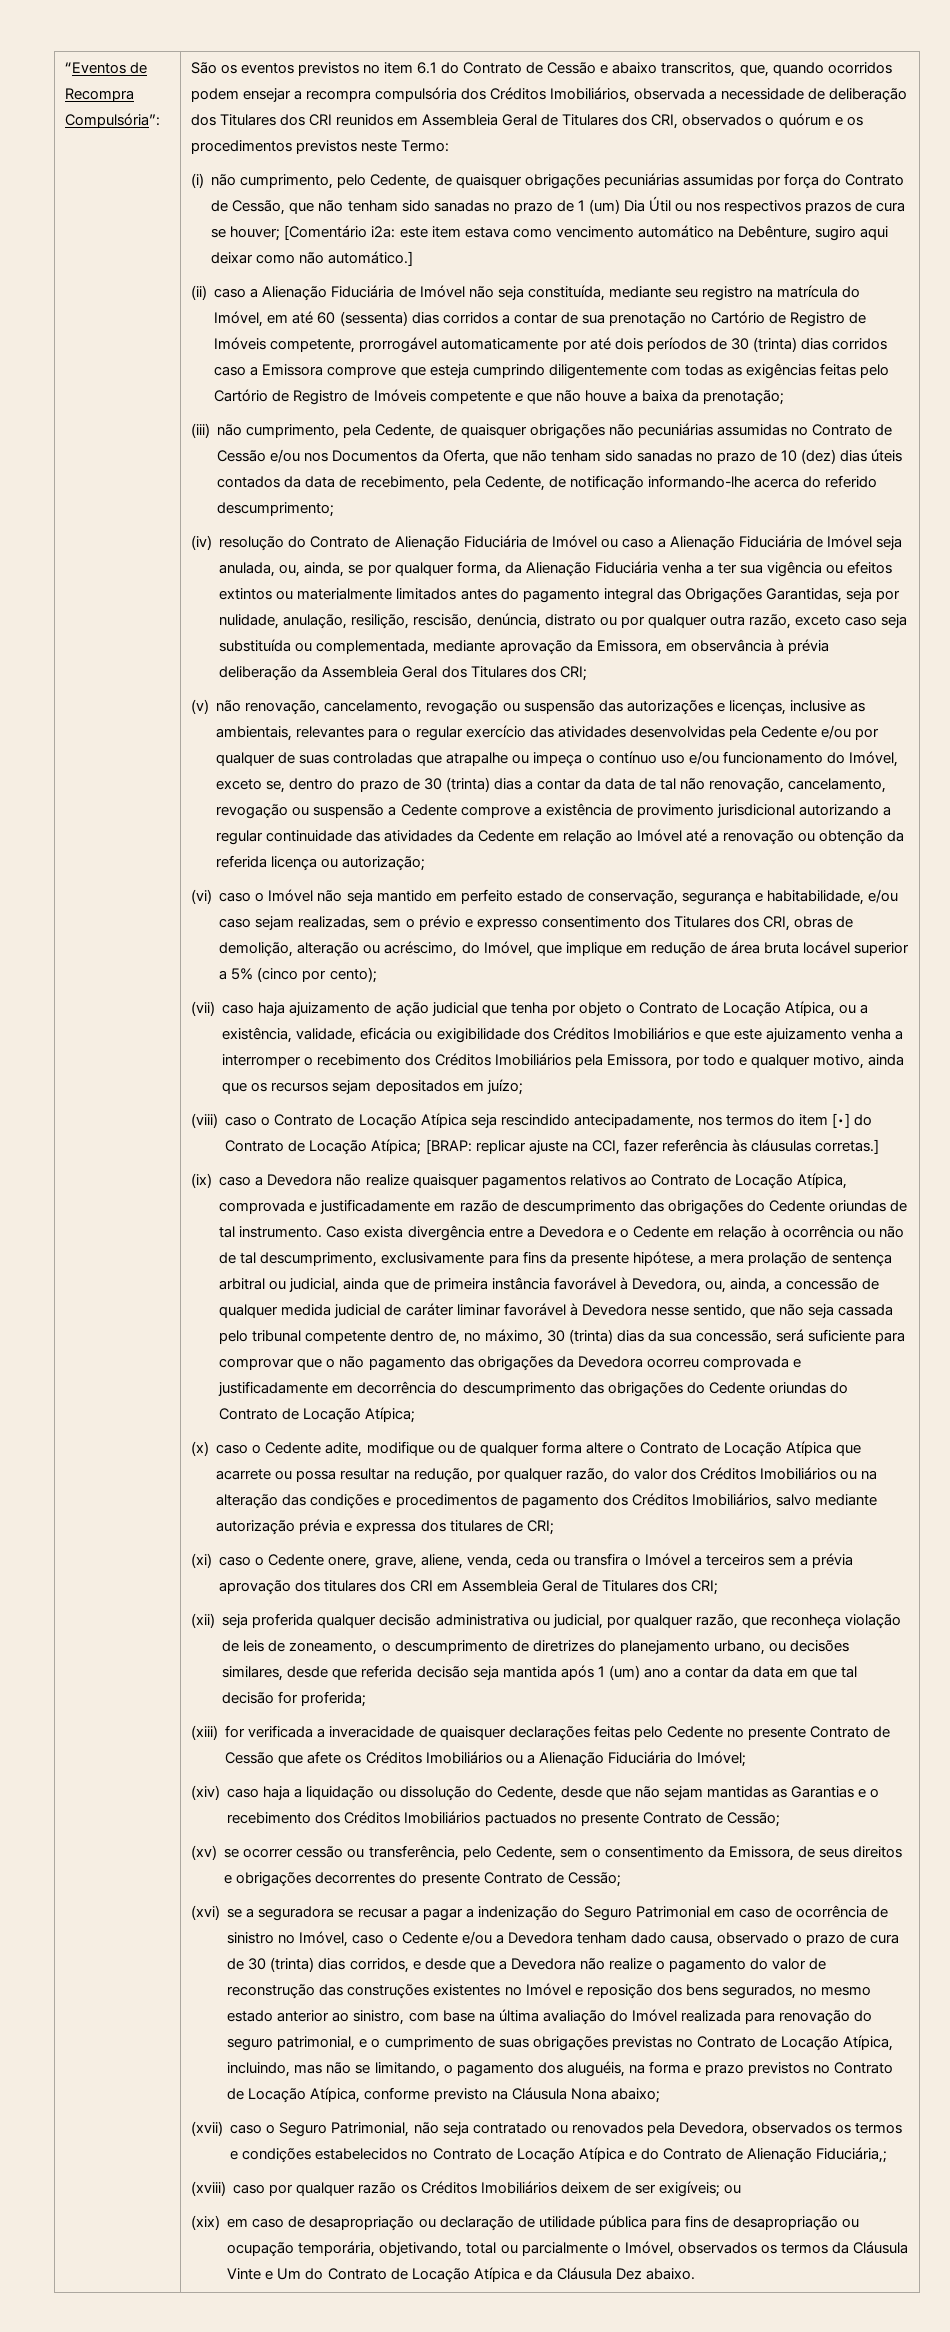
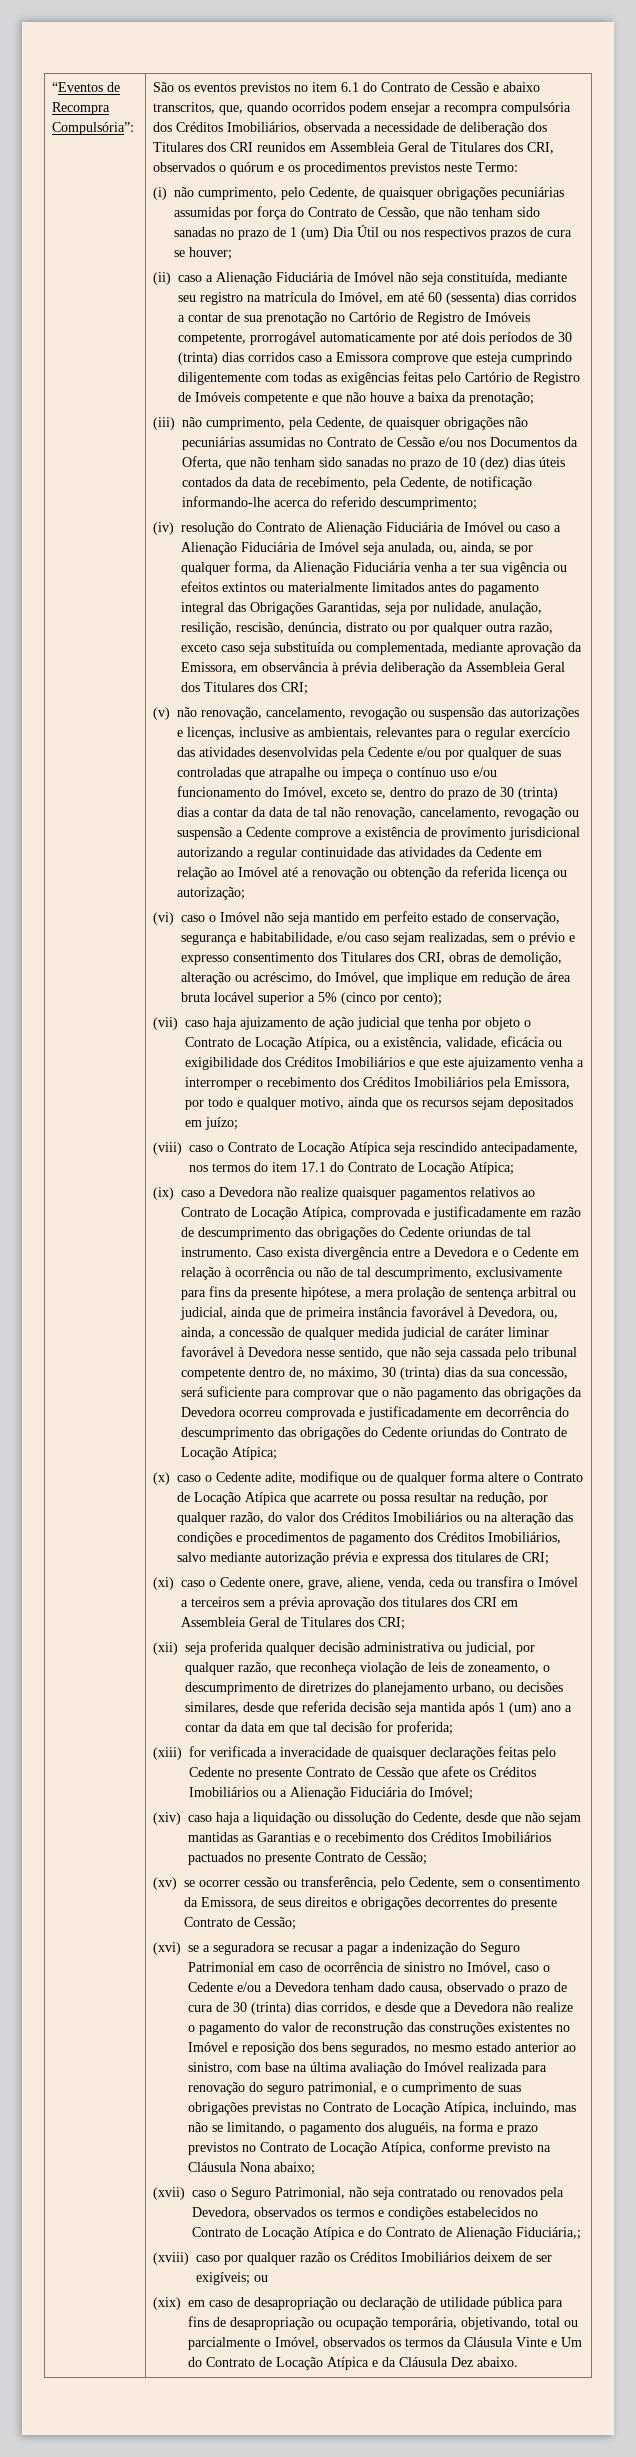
- (i) não cumprimento, pelo Cedente, de quaisquer obrigações pecuniárias assumidas por força do Contrato de Cessão, que não tenham sido sanadas no prazo de 1 (um) Dia Útil ou nos respectivos prazos de cura se houver; [Comentário i2a: este item estava como vencimento automático na Debênture, sugiro aqui deixar como não automático.]
+ (i) não cumprimento, pelo Cedente, de quaisquer obrigações pecuniárias assumidas por força do Contrato de Cessão, que não tenham sido sanadas no prazo de 1 (um) Dia Útil ou nos respectivos prazos de cura se houver;
- (viii) caso o Contrato de Locação Atípica seja rescindido antecipadamente, nos termos do item [•] do Contrato de Locação Atípica; [BRAP: replicar ajuste na CCI, fazer referência às cláusulas corretas.]
+ (viii) caso o Contrato de Locação Atípica seja rescindido antecipadamente, nos termos do item 17.1 do Contrato de Locação Atípica;

